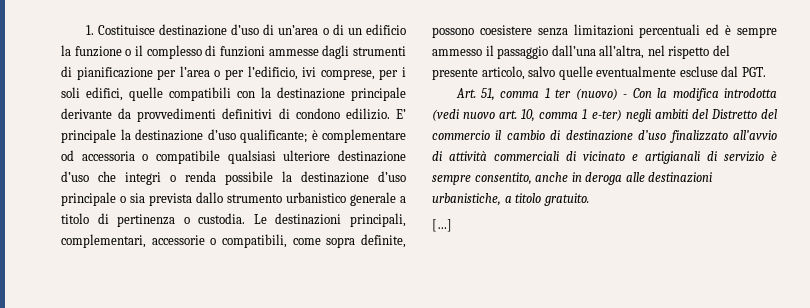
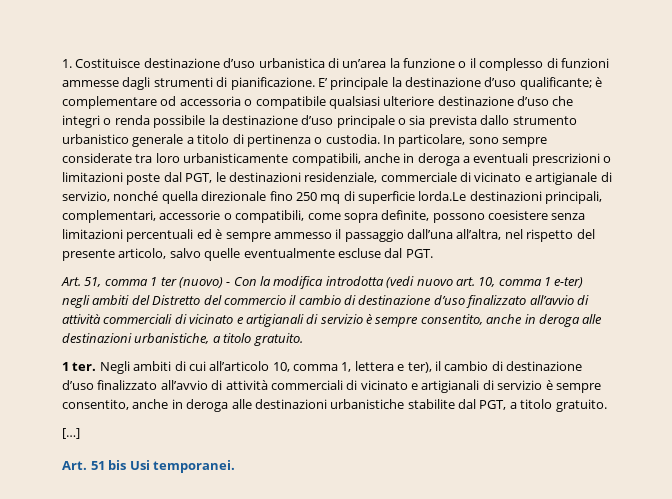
- 1. Costituisce destinazione d’uso di un’area o di un edificio la funzione o il complesso di funzioni ammesse dagli strumenti di pianificazione per l’area o per l’edificio, ivi comprese, per i soli edifici, quelle compatibili con la destinazione principale derivante da provvedimenti definitivi di condono edilizio.
+ 1. Costituisce destinazione d’uso urbanistica di un’area la funzione o il complesso di funzioni ammesse dagli strumenti di pianificazione.
- Le destinazioni principali, complementari, accessorie o compatibili, come sopra definite, possono coesistere senza limitazioni percentuali ed è sempre ammesso il passaggio dall’una all’altra, nel rispetto del presente articolo, salvo quelle eventualmente escluse dal PGT.
+ In particolare, sono sempre considerate tra loro urbanisticamente compatibili, anche in deroga a eventuali prescrizioni o limitazioni poste dal PGT, le destinazioni residenziale, commerciale di vicinato e artigianale di servizio, nonché quella direzionale fino 250 mq di superficie lorda.Le destinazioni principali, complementari, accessorie o compatibili, come sopra definite, possono coesistere senza limitazioni percentuali ed è sempre ammesso il passaggio dall’una all’altra, nel rispetto del presente articolo, salvo quelle eventualmente escluse dal PGT.
+ 1 ter. Negli ambiti di cui all’articolo 10, comma 1, lettera e ter), il cambio di destinazione d’uso finalizzato all’avvio di attività commerciali di vicinato e artigianali di servizio è sempre consentito, anche in deroga alle destinazioni urbanistiche stabilite dal PGT, a titolo gratuito.
  […]
+ Art. 51 bis Usi temporanei.

